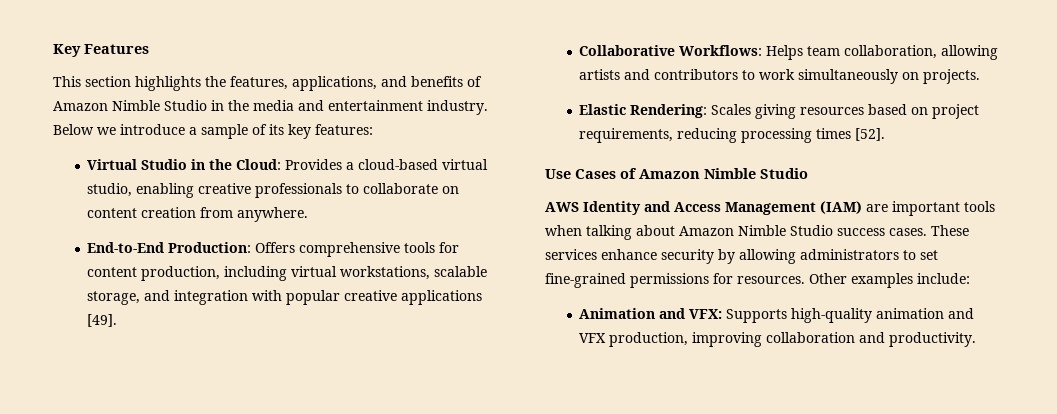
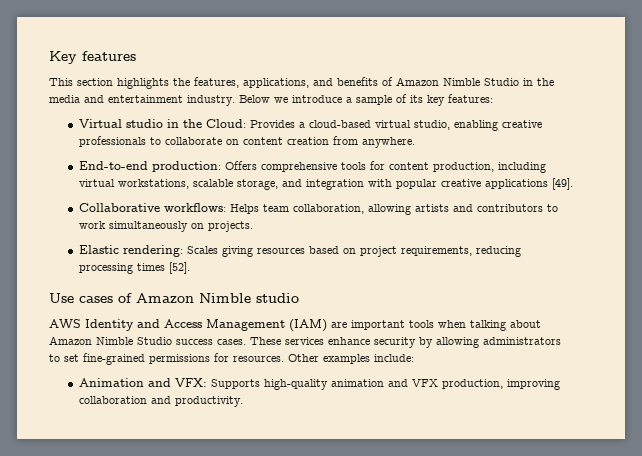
- Key Features
+ Key features
- Virtual Studio in the Cloud: Provides a cloud-based virtual studio, enabling creative professionals to collaborate on content creation from anywhere.
+ Virtual studio in the Cloud: Provides a cloud-based virtual studio, enabling creative professionals to collaborate on content creation from anywhere.
- End-to-End Production: Offers comprehensive tools for content production, including virtual workstations, scalable storage, and integration with popular creative applications [49].
+ End-to-end production: Offers comprehensive tools for content production, including virtual workstations, scalable storage, and integration with popular creative applications [49].
- Collaborative Workflows: Helps team collaboration, allowing artists and contributors to work simultaneously on projects.
+ Collaborative workflows: Helps team collaboration, allowing artists and contributors to work simultaneously on projects.
- Elastic Rendering: Scales giving resources based on project requirements, reducing processing times [52].
+ Elastic rendering: Scales giving resources based on project requirements, reducing processing times [52].
- Use Cases of Amazon Nimble Studio
+ Use cases of Amazon Nimble studio

